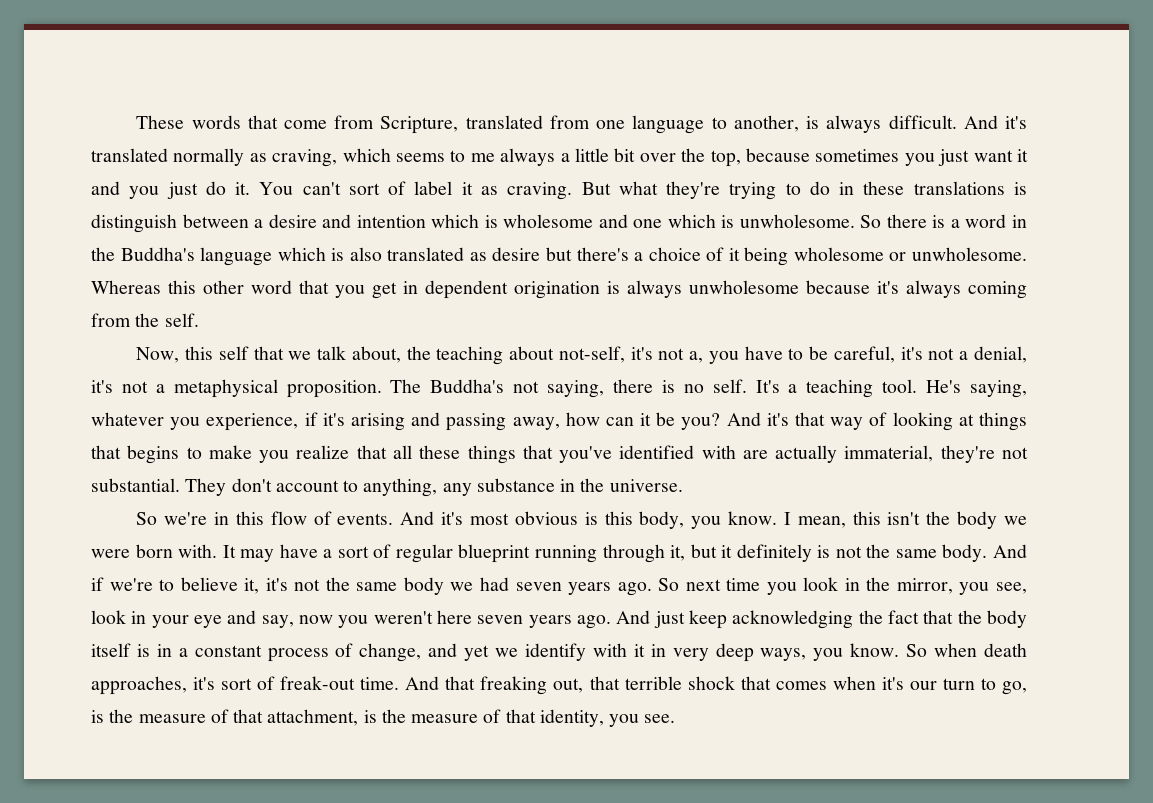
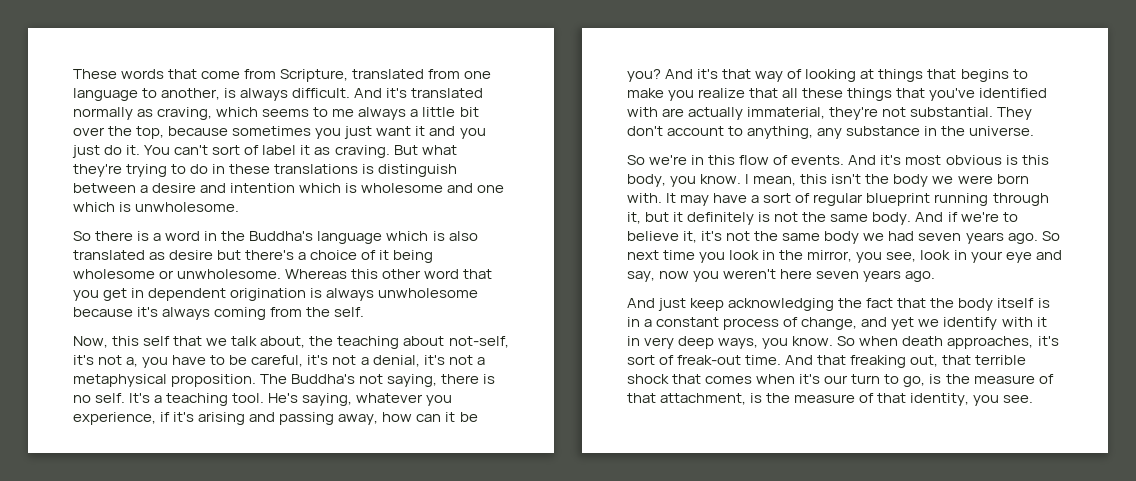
- But what they're trying to do in these translations is distinguish between a desire and intention which is wholesome and one which is unwholesome. So there is a word in the Buddha's language which is also translated as desire but there's a choice of it being wholesome or unwholesome.
+ But what they're trying to do in these translations is distinguish between a desire and intention which is wholesome and one which is unwholesome.
+ So there is a word in the Buddha's language which is also translated as desire but there's a choice of it being wholesome or unwholesome.
- So next time you look in the mirror, you see, look in your eye and say, now you weren't here seven years ago. And just keep acknowledging the fact that the body itself is in a constant process of change, and yet we identify with it in very deep ways, you know.
+ So next time you look in the mirror, you see, look in your eye and say, now you weren't here seven years ago.
+ And just keep acknowledging the fact that the body itself is in a constant process of change, and yet we identify with it in very deep ways, you know.

